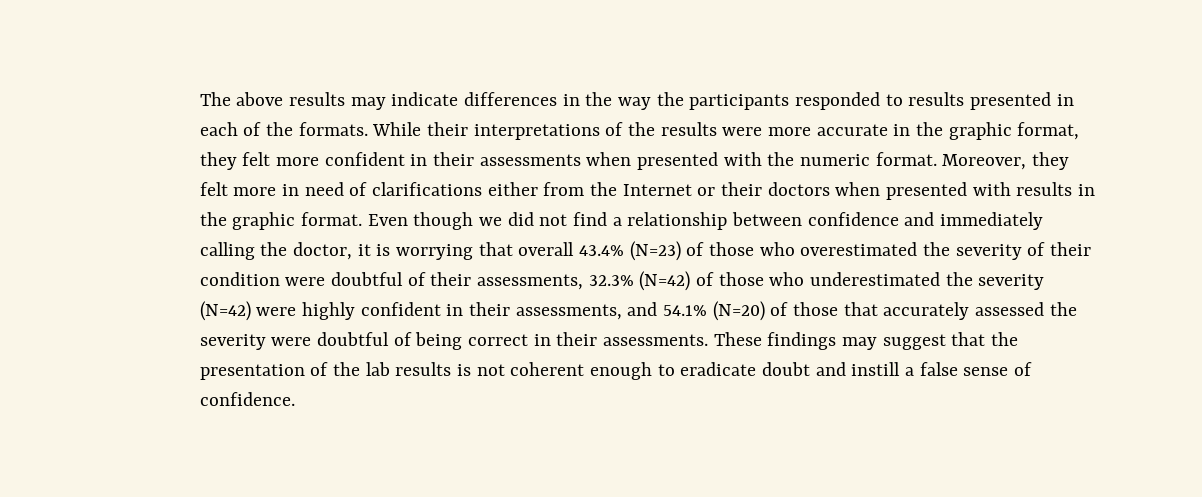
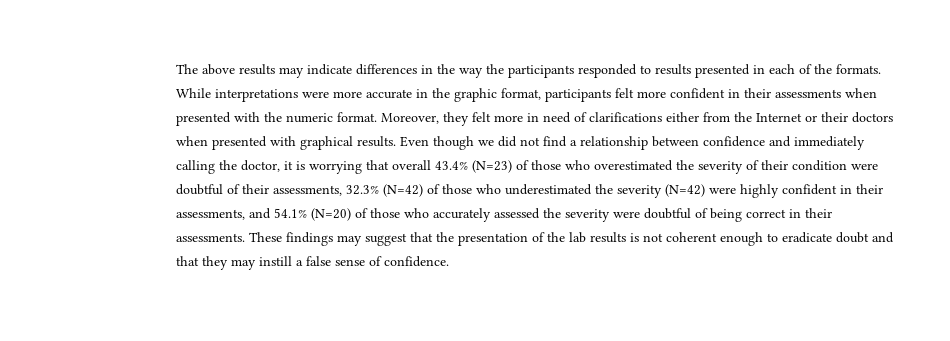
- While their interpretations of the results were more accurate in the graphic format, they felt more confident in their assessments when presented with the numeric format.
+ While interpretations were more accurate in the graphic format, participants felt more confident in their assessments when presented with the numeric format.
- Moreover, they felt more in need of clarifications either from the Internet or their doctors when presented with results in the graphic format.
+ Moreover, they felt more in need of clarifications either from the Internet or their doctors when presented with graphical results.
- Even though we did not find a relationship between confidence and immediately calling the doctor, it is worrying that overall 43.4% (N=23) of those who overestimated the severity of their condition were doubtful of their assessments, 32.3% (N=42) of those who underestimated the severity (N=42) were highly confident in their assessments, and 54.1% (N=20) of those that accurately assessed the severity were doubtful of being correct in their assessments.
+ Even though we did not find a relationship between confidence and immediately calling the doctor, it is worrying that overall 43.4% (N=23) of those who overestimated the severity of their condition were doubtful of their assessments, 32.3% (N=42) of those who underestimated the severity (N=42) were highly confident in their assessments, and 54.1% (N=20) of those who accurately assessed the severity were doubtful of being correct in their assessments.
- These findings may suggest that the presentation of the lab results is not coherent enough to eradicate doubt and instill a false sense of confidence.
+ These findings may suggest that the presentation of the lab results is not coherent enough to eradicate doubt and that they may instill a false sense of confidence.

